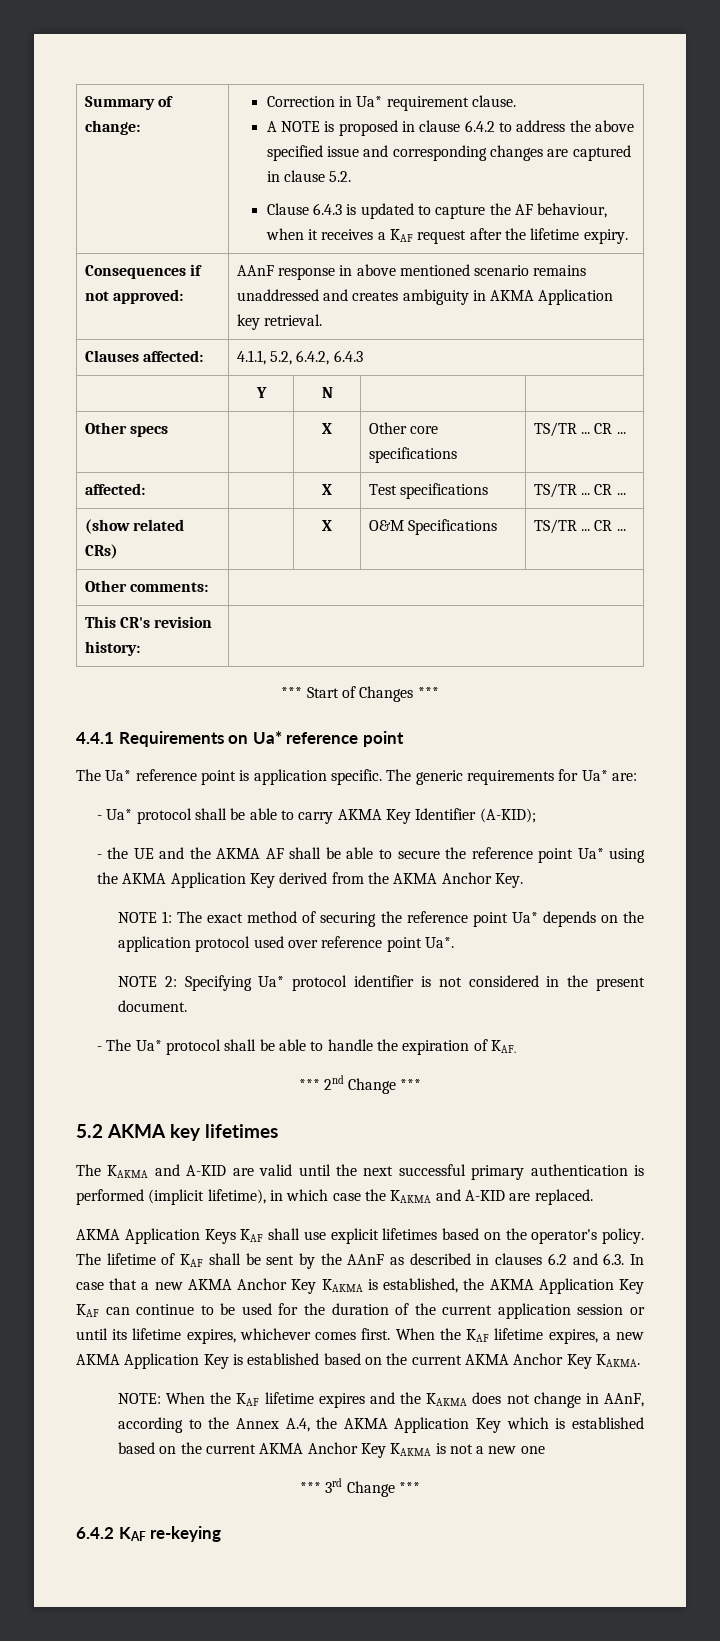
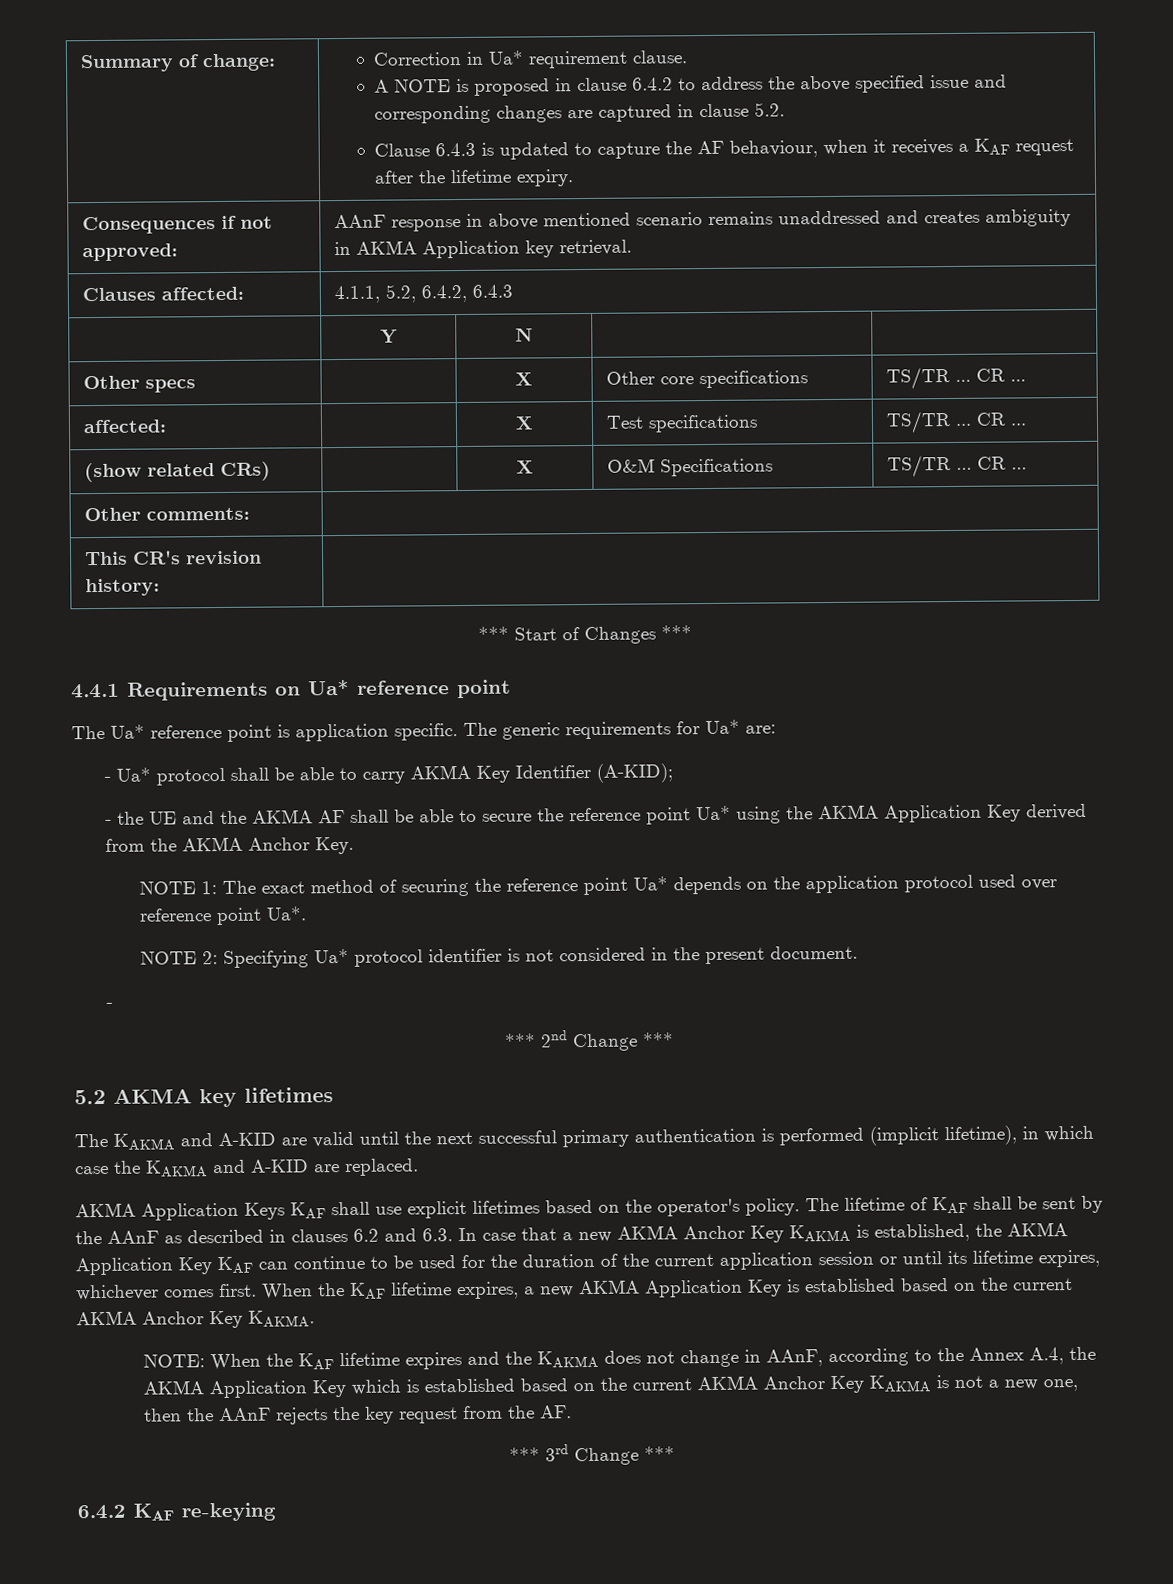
  NOTE 2: Specifying Ua* protocol identifier is not considered in the present document.
- - The Ua* protocol shall be able to handle the expiration of KAF.
+ -
- NOTE: When the KAF lifetime expires and the KAKMA does not change in AAnF, according to the Annex A.4, the AKMA Application Key which is established based on the current AKMA Anchor Key KAKMA is not a new one
+ NOTE: When the KAF lifetime expires and the KAKMA does not change in AAnF, according to the Annex A.4, the AKMA Application Key which is established based on the current AKMA Anchor Key KAKMA is not a new one, then the AAnF rejects the key request from the AF.

